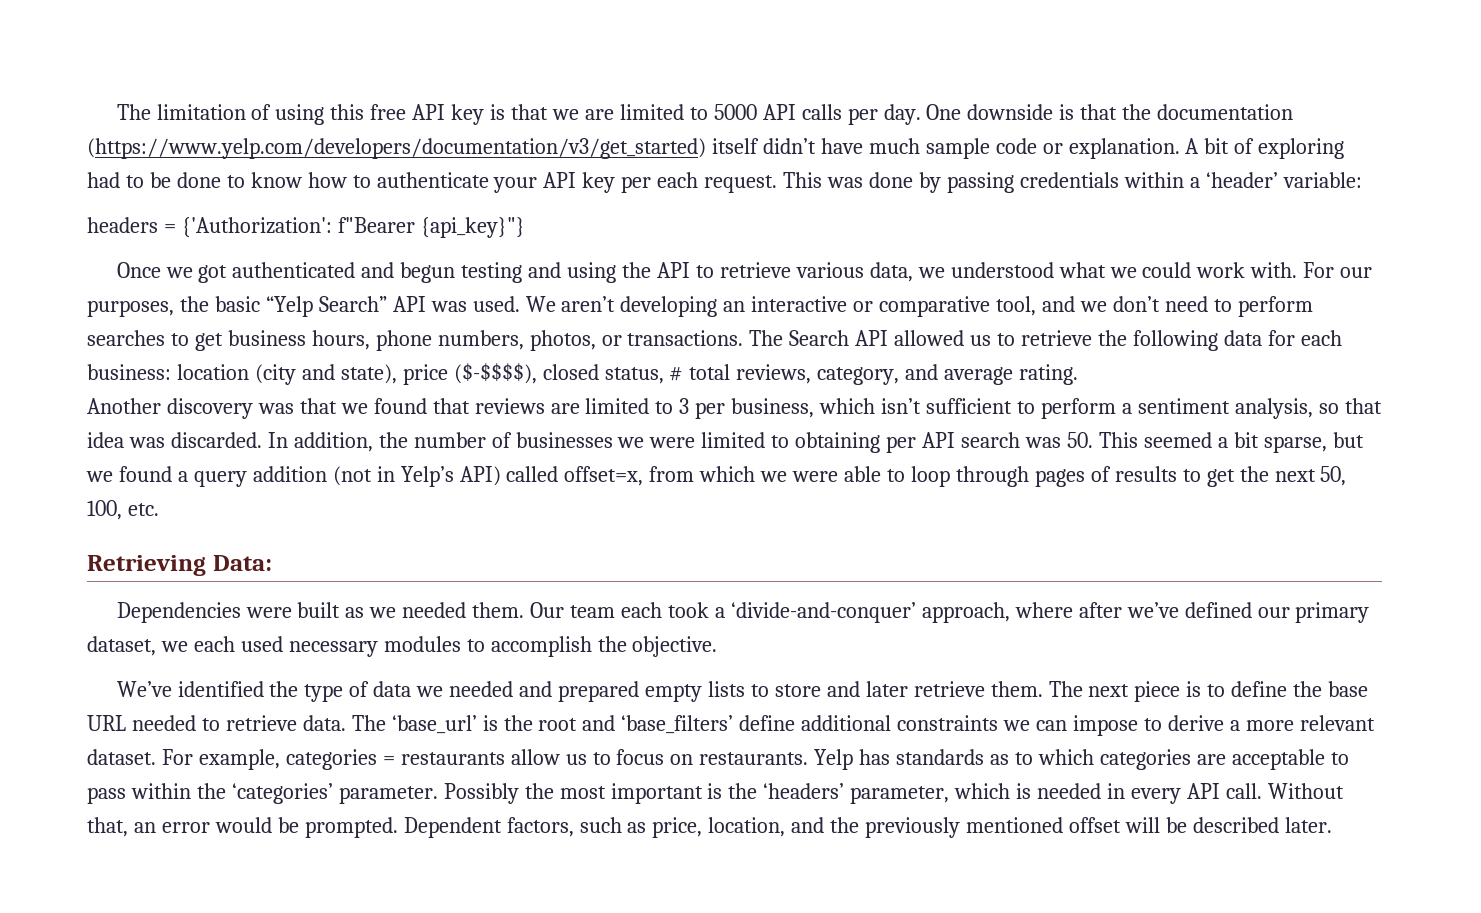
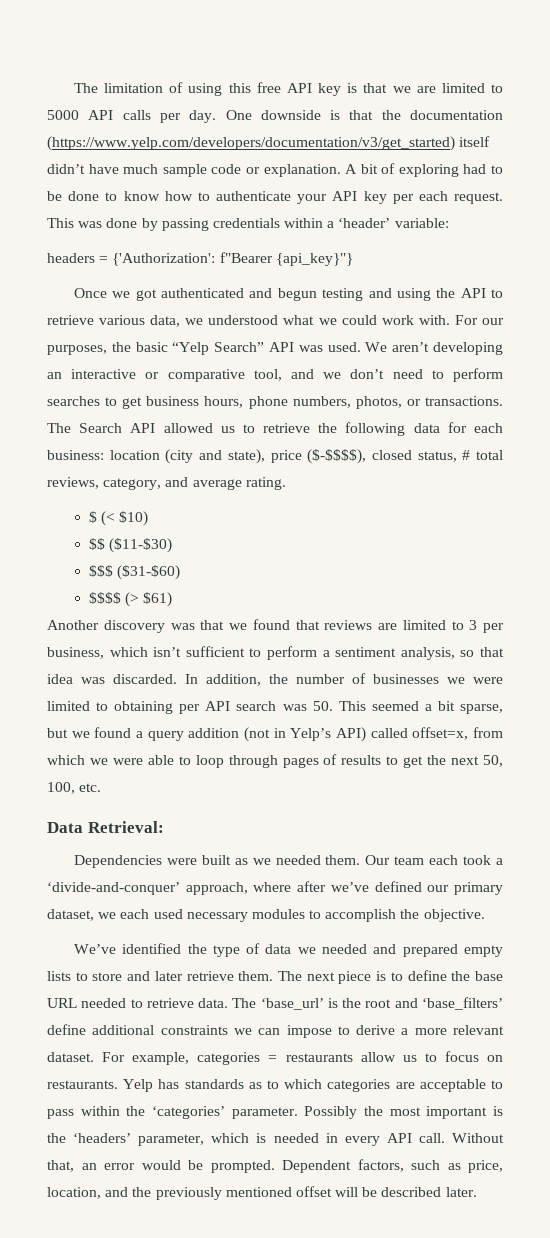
+ $ (< $10)
+ $$ ($11-$30)
+ $$$ ($31-$60)
+ $$$$ (> $61)
- Retrieving Data:
+ Data Retrieval:

